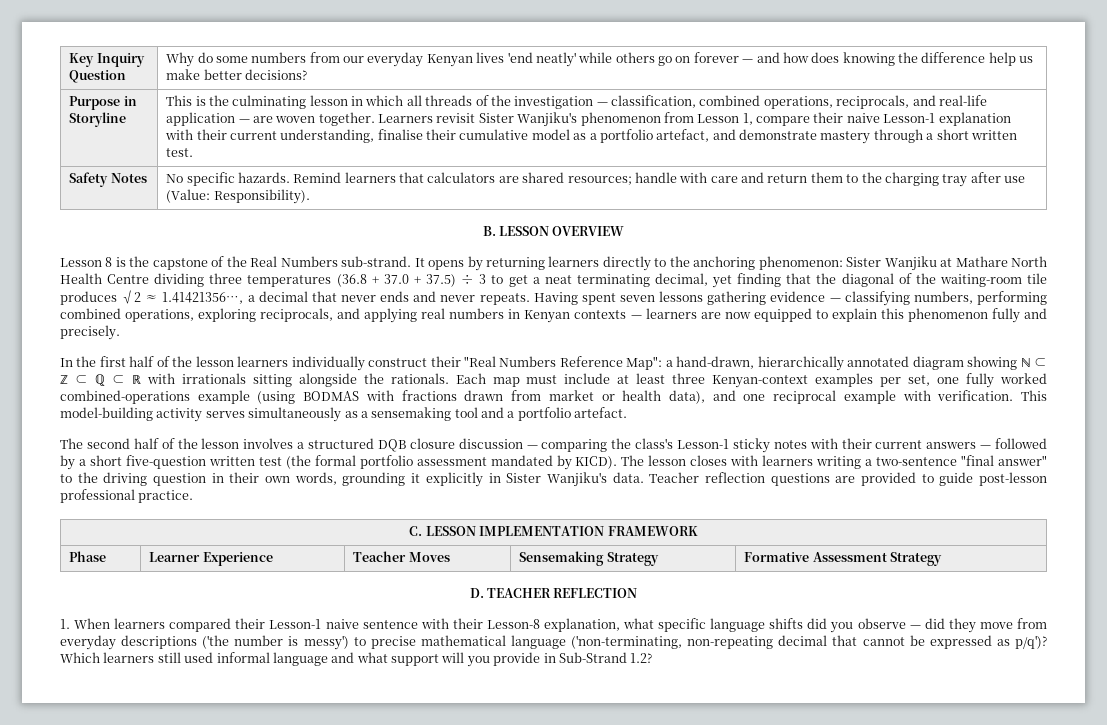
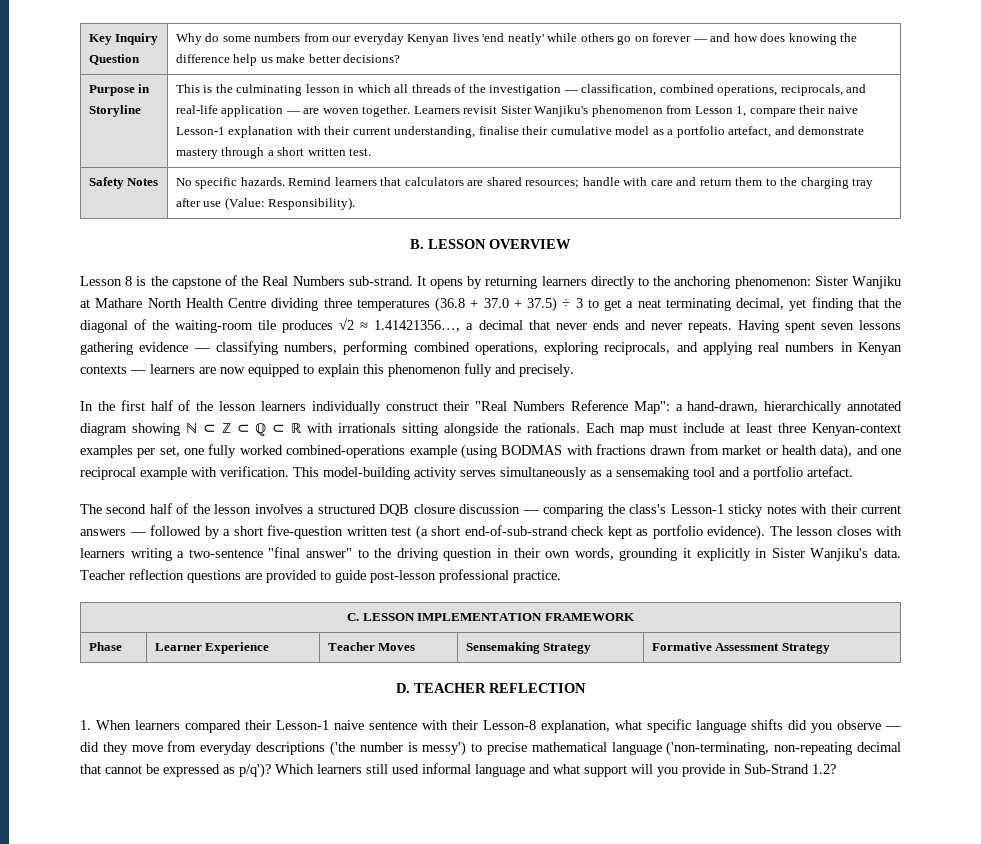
- The second half of the lesson involves a structured DQB closure discussion — comparing the class's Lesson-1 sticky notes with their current answers — followed by a short five-question written test (the formal portfolio assessment mandated by KICD).
+ The second half of the lesson involves a structured DQB closure discussion — comparing the class's Lesson-1 sticky notes with their current answers — followed by a short five-question written test (a short end-of-sub-strand check kept as portfolio evidence).

